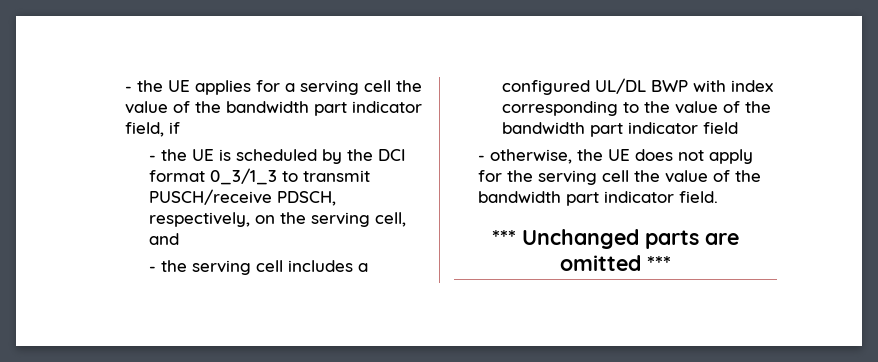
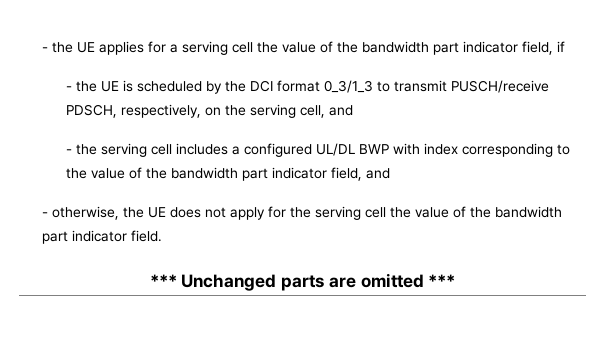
- - the serving cell includes a configured UL/DL BWP with index corresponding to the value of the bandwidth part indicator field
+ - the serving cell includes a configured UL/DL BWP with index corresponding to the value of the bandwidth part indicator field, and

